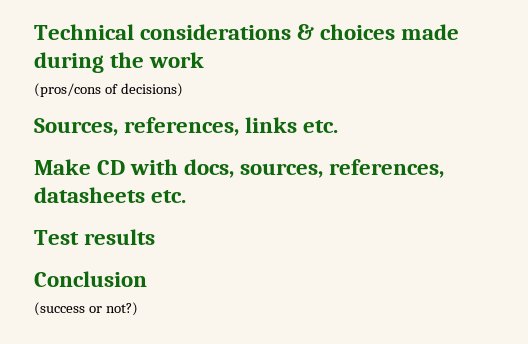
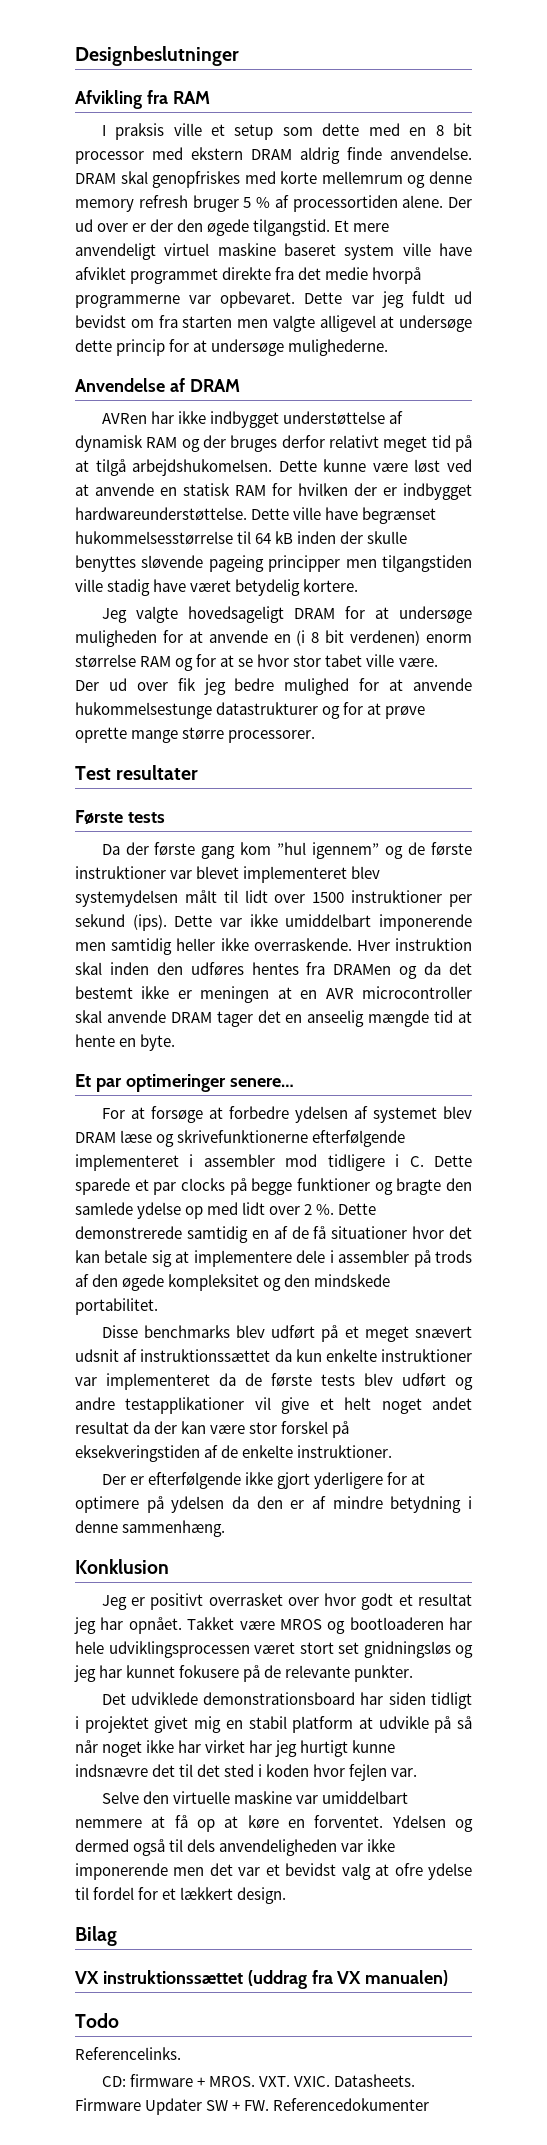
- Technical considerations & choices made during the work
- (pros/cons of decisions)
- Sources, references, links etc.
- Make CD with docs, sources, references, datasheets etc.
- Test results
- Conclusion
- (success or not?)
+ Designbeslutninger
+ Afvikling fra RAM
+ I praksis ville et setup som dette med en 8 bit processor med ekstern DRAM aldrig finde anvendelse. DRAM skal genopfriskes med korte mellemrum og denne memory refresh bruger 5 % af processortiden alene. Der ud over er der den øgede tilgangstid. Et mere anvendeligt virtuel maskine baseret system ville have afviklet programmet direkte fra det medie hvorpå programmerne var opbevaret. Dette var jeg fuldt ud bevidst om fra starten men valgte alligevel at undersøge dette princip for at undersøge mulighederne.
+ Anvendelse af DRAM
+ AVRen har ikke indbygget understøttelse af dynamisk RAM og der bruges derfor relativt meget tid på at tilgå arbejdshukomelsen. Dette kunne være løst ved at anvende en statisk RAM for hvilken der er indbygget hardwareunderstøttelse. Dette ville have begrænset hukommelsesstørrelse til 64 kB inden der skulle benyttes sløvende pageing principper men tilgangstiden ville stadig have været betydelig kortere.
+ Jeg valgte hovedsageligt DRAM for at undersøge muligheden for at anvende en (i 8 bit verdenen) enorm størrelse RAM og for at se hvor stor tabet ville være.
+ Der ud over fik jeg bedre mulighed for at anvende hukommelsestunge datastrukturer og for at prøve oprette mange større processorer.
+ Test resultater
+ Første tests
+ Da der første gang kom ”hul igennem” og de første instruktioner var blevet implementeret blev systemydelsen målt til lidt over 1500 instruktioner per sekund (ips). Dette var ikke umiddelbart imponerende men samtidig heller ikke overraskende. Hver instruktion skal inden den udføres hentes fra DRAMen og da det bestemt ikke er meningen at en AVR microcontroller skal anvende DRAM tager det en anseelig mængde tid at hente en byte.
+ Et par optimeringer senere…
+ For at forsøge at forbedre ydelsen af systemet blev DRAM læse og skrivefunktionerne efterfølgende implementeret i assembler mod tidligere i C. Dette sparede et par clocks på begge funktioner og bragte den samlede ydelse op med lidt over 2 %. Dette demonstrerede samtidig en af de få situationer hvor det kan betale sig at implementere dele i assembler på trods af den øgede kompleksitet og den mindskede portabilitet.
+ Disse benchmarks blev udført på et meget snævert udsnit af instruktionssættet da kun enkelte instruktioner var implementeret da de første tests blev udført og andre testapplikationer vil give et helt noget andet resultat da der kan være stor forskel på eksekveringstiden af de enkelte instruktioner.
+ Der er efterfølgende ikke gjort yderligere for at optimere på ydelsen da den er af mindre betydning i denne sammenhæng.
+ Konklusion
+ Jeg er positivt overrasket over hvor godt et resultat jeg har opnået. Takket være MROS og bootloaderen har hele udviklingsprocessen været stort set gnidningsløs og jeg har kunnet fokusere på de relevante punkter.
+ Det udviklede demonstrationsboard har siden tidligt i projektet givet mig en stabil platform at udvikle på så når noget ikke har virket har jeg hurtigt kunne indsnævre det til det sted i koden hvor fejlen var.
+ Selve den virtuelle maskine var umiddelbart nemmere at få op at køre en forventet. Ydelsen og dermed også til dels anvendeligheden var ikke imponerende men det var et bevidst valg at ofre ydelse til fordel for et lækkert design.
+ Bilag
+ VX instruktionssættet (uddrag fra VX manualen)
+ Todo
+ Referencelinks.
+ CD: firmware + MROS. VXT. VXIC. Datasheets. Firmware Updater SW + FW. Referencedokumenter

